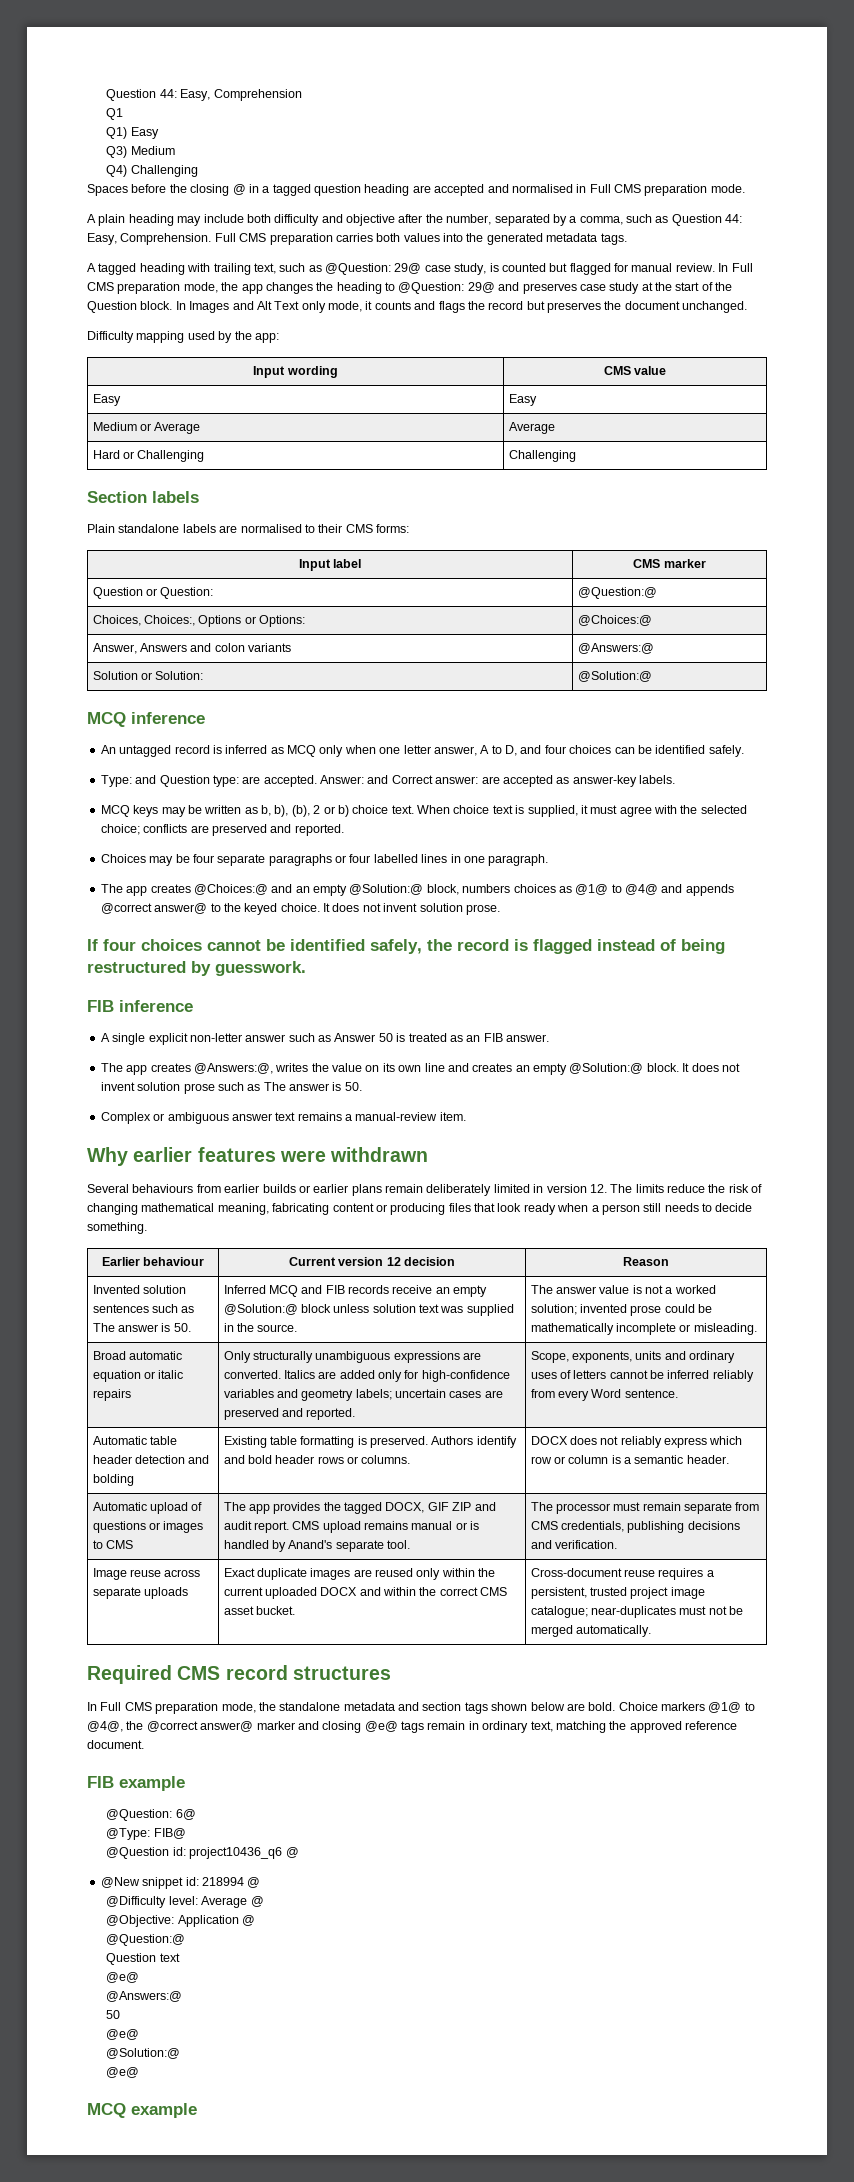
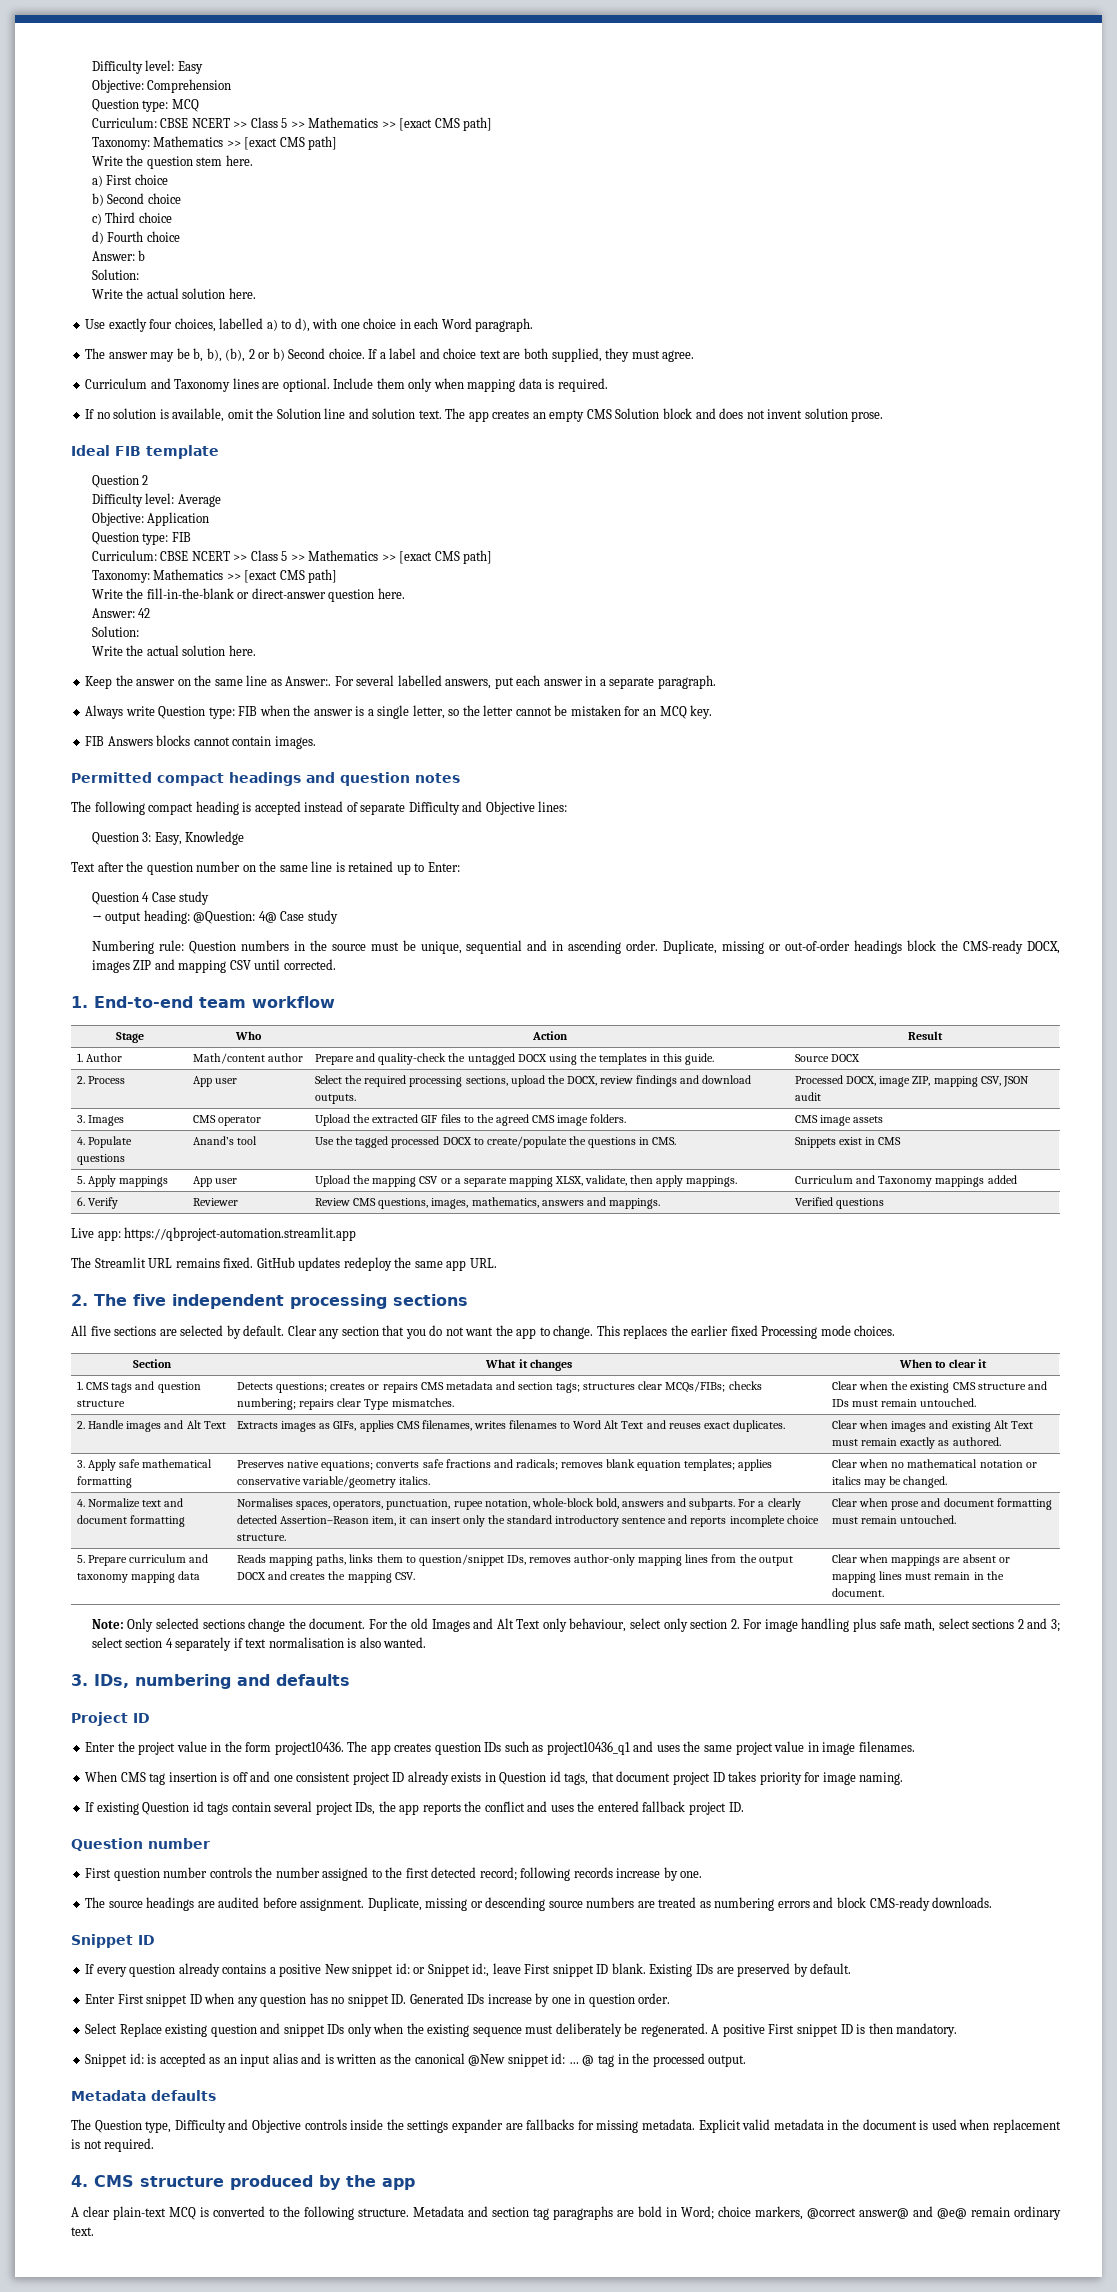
- Question 44: Easy, Comprehension
- Q1
- Q1) Easy
- Q3) Medium
- Q4) Challenging
- Spaces before the closing @ in a tagged question heading are accepted and normalised in Full CMS preparation mode.
- A plain heading may include both difficulty and objective after the number, separated by a comma, such as Question 44: Easy, Comprehension. Full CMS preparation carries both values into the generated metadata tags.
- A tagged heading with trailing text, such as @Question: 29@ case study, is counted but flagged for manual review. In Full CMS preparation mode, the app changes the heading to @Question: 29@ and preserves case study at the start of the Question block. In Images and Alt Text only mode, it counts and flags the record but preserves the document unchanged.
- Difficulty mapping used by the app:
- Input wording | CMS value
- Easy | Easy
- Medium or Average | Average
- Hard or Challenging | Challenging
- Section labels
- Plain standalone labels are normalised to their CMS forms:
- Input label | CMS marker
- Question or Question: | @Question:@
- Choices, Choices:, Options or Options: | @Choices:@
- Answer, Answers and colon variants | @Answers:@
- Solution or Solution: | @Solution:@
- MCQ inference
- An untagged record is inferred as MCQ only when one letter answer, A to D, and four choices can be identified safely.
- Type: and Question type: are accepted. Answer: and Correct answer: are accepted as answer-key labels.
- MCQ keys may be written as b, b), (b), 2 or b) choice text. When choice text is supplied, it must agree with the selected choice; conflicts are preserved and reported.
- Choices may be four separate paragraphs or four labelled lines in one paragraph.
- The app creates @Choices:@ and an empty @Solution:@ block, numbers choices as @1@ to @4@ and appends @correct answer@ to the keyed choice. It does not invent solution prose.
+ Difficulty level: Easy
+ Objective: Comprehension
+ Question type: MCQ
+ Curriculum: CBSE NCERT >> Class 5 >> Mathematics >> [exact CMS path]
+ Taxonomy: Mathematics >> [exact CMS path]
+ Write the question stem here.
+ a) First choice
+ b) Second choice
+ c) Third choice
+ d) Fourth choice
+ Answer: b
+ Solution:
+ Write the actual solution here.
+ Use exactly four choices, labelled a) to d), with one choice in each Word paragraph.
+ The answer may be b, b), (b), 2 or b) Second choice. If a label and choice text are both supplied, they must agree.
+ Curriculum and Taxonomy lines are optional. Include them only when mapping data is required.
+ If no solution is available, omit the Solution line and solution text. The app creates an empty CMS Solution block and does not invent solution prose.
- If four choices cannot be identified safely, the record is flagged instead of being restructured by guesswork.
- FIB inference
- A single explicit non-letter answer such as Answer 50 is treated as an FIB answer.
- The app creates @Answers:@, writes the value on its own line and creates an empty @Solution:@ block. It does not invent solution prose such as The answer is 50.
- Complex or ambiguous answer text remains a manual-review item.
- Why earlier features were withdrawn
- Several behaviours from earlier builds or earlier plans remain deliberately limited in version 12. The limits reduce the risk of changing mathematical meaning, fabricating content or producing files that look ready when a person still needs to decide something.
- Earlier behaviour | Current version 12 decision | Reason
- Invented solution sentences such as The answer is 50. | Inferred MCQ and FIB records receive an empty @Solution:@ block unless solution text was supplied in the source. | The answer value is not a worked solution; invented prose could be mathematically incomplete or misleading.
- Broad automatic equation or italic repairs | Only structurally unambiguous expressions are converted. Italics are added only for high-confidence variables and geometry labels; uncertain cases are preserved and reported. | Scope, exponents, units and ordinary uses of letters cannot be inferred reliably from every Word sentence.
- Automatic table header detection and bolding | Existing table formatting is preserved. Authors identify and bold header rows or columns. | DOCX does not reliably express which row or column is a semantic header.
- Automatic upload of questions or images to CMS | The app provides the tagged DOCX, GIF ZIP and audit report. CMS upload remains manual or is handled by Anand's separate tool. | The processor must remain separate from CMS credentials, publishing decisions and verification.
- Image reuse across separate uploads | Exact duplicate images are reused only within the current uploaded DOCX and within the correct CMS asset bucket. | Cross-document reuse requires a persistent, trusted project image catalogue; near-duplicates must not be merged automatically.
- Required CMS record structures
- In Full CMS preparation mode, the standalone metadata and section tags shown below are bold. Choice markers @1@ to @4@, the @correct answer@ marker and closing @e@ tags remain in ordinary text, matching the approved reference document.
- FIB example
- @Question: 6@
- @Type: FIB@
- @Question id: project10436_q6 @
- @New snippet id: 218994 @
- @Difficulty level: Average @
- @Objective: Application @
- @Question:@
- Question text
- @e@
- @Answers:@
- 50
- @e@
- @Solution:@
- @e@
- MCQ example
+ Ideal FIB template
+ Question 2
+ Difficulty level: Average
+ Objective: Application
+ Question type: FIB
+ Curriculum: CBSE NCERT >> Class 5 >> Mathematics >> [exact CMS path]
+ Taxonomy: Mathematics >> [exact CMS path]
+ Write the fill-in-the-blank or direct-answer question here.
+ Answer: 42
+ Solution:
+ Write the actual solution here.
+ Keep the answer on the same line as Answer:. For several labelled answers, put each answer in a separate paragraph.
+ Always write Question type: FIB when the answer is a single letter, so the letter cannot be mistaken for an MCQ key.
+ FIB Answers blocks cannot contain images.
+ Permitted compact headings and question notes
+ The following compact heading is accepted instead of separate Difficulty and Objective lines:
+ Question 3: Easy, Knowledge
+ Text after the question number on the same line is retained up to Enter:
+ Question 4 Case study
+ → output heading: @Question: 4@ Case study
+ Numbering rule: Question numbers in the source must be unique, sequential and in ascending order. Duplicate, missing or out-of-order headings block the CMS-ready DOCX, images ZIP and mapping CSV until corrected.
+ 1. End-to-end team workflow
+ Stage | Who | Action | Result
+ 1. Author | Math/content author | Prepare and quality-check the untagged DOCX using the templates in this guide. | Source DOCX
+ 2. Process | App user | Select the required processing sections, upload the DOCX, review findings and download outputs. | Processed DOCX, image ZIP, mapping CSV, JSON audit
+ 3. Images | CMS operator | Upload the extracted GIF files to the agreed CMS image folders. | CMS image assets
+ 4. Populate questions | Anand’s tool | Use the tagged processed DOCX to create/populate the questions in CMS. | Snippets exist in CMS
+ 5. Apply mappings | App user | Upload the mapping CSV or a separate mapping XLSX, validate, then apply mappings. | Curriculum and Taxonomy mappings added
+ 6. Verify | Reviewer | Review CMS questions, images, mathematics, answers and mappings. | Verified questions
+ Live app: https://qbproject-automation.streamlit.app
+ The Streamlit URL remains fixed. GitHub updates redeploy the same app URL.
+ 2. The five independent processing sections
+ All five sections are selected by default. Clear any section that you do not want the app to change. This replaces the earlier fixed Processing mode choices.
+ Section | What it changes | When to clear it
+ 1. CMS tags and question structure | Detects questions; creates or repairs CMS metadata and section tags; structures clear MCQs/FIBs; checks numbering; repairs clear Type mismatches. | Clear when the existing CMS structure and IDs must remain untouched.
+ 2. Handle images and Alt Text | Extracts images as GIFs, applies CMS filenames, writes filenames to Word Alt Text and reuses exact duplicates. | Clear when images and existing Alt Text must remain exactly as authored.
+ 3. Apply safe mathematical formatting | Preserves native equations; converts safe fractions and radicals; removes blank equation templates; applies conservative variable/geometry italics. | Clear when no mathematical notation or italics may be changed.
+ 4. Normalize text and document formatting | Normalises spaces, operators, punctuation, rupee notation, whole-block bold, answers and subparts. For a clearly detected Assertion–Reason item, it can insert only the standard introductory sentence and reports incomplete choice structure. | Clear when prose and document formatting must remain untouched.
+ 5. Prepare curriculum and taxonomy mapping data | Reads mapping paths, links them to question/snippet IDs, removes author-only mapping lines from the output DOCX and creates the mapping CSV. | Clear when mappings are absent or mapping lines must remain in the document.
+ Note: Only selected sections change the document. For the old Images and Alt Text only behaviour, select only section 2. For image handling plus safe math, select sections 2 and 3; select section 4 separately if text normalisation is also wanted.
+ 3. IDs, numbering and defaults
+ Project ID
+ Enter the project value in the form project10436. The app creates question IDs such as project10436_q1 and uses the same project value in image filenames.
+ When CMS tag insertion is off and one consistent project ID already exists in Question id tags, that document project ID takes priority for image naming.
+ If existing Question id tags contain several project IDs, the app reports the conflict and uses the entered fallback project ID.
+ Question number
+ First question number controls the number assigned to the first detected record; following records increase by one.
+ The source headings are audited before assignment. Duplicate, missing or descending source numbers are treated as numbering errors and block CMS-ready downloads.
+ Snippet ID
+ If every question already contains a positive New snippet id: or Snippet id:, leave First snippet ID blank. Existing IDs are preserved by default.
+ Enter First snippet ID when any question has no snippet ID. Generated IDs increase by one in question order.
+ Select Replace existing question and snippet IDs only when the existing sequence must deliberately be regenerated. A positive First snippet ID is then mandatory.
+ Snippet id: is accepted as an input alias and is written as the canonical @New snippet id: … @ tag in the processed output.
+ Metadata defaults
+ The Question type, Difficulty and Objective controls inside the settings expander are fallbacks for missing metadata. Explicit valid metadata in the document is used when replacement is not required.
+ 4. CMS structure produced by the app
+ A clear plain-text MCQ is converted to the following structure. Metadata and section tag paragraphs are bold in Word; choice markers, @correct answer@ and @e@ remain ordinary text.

